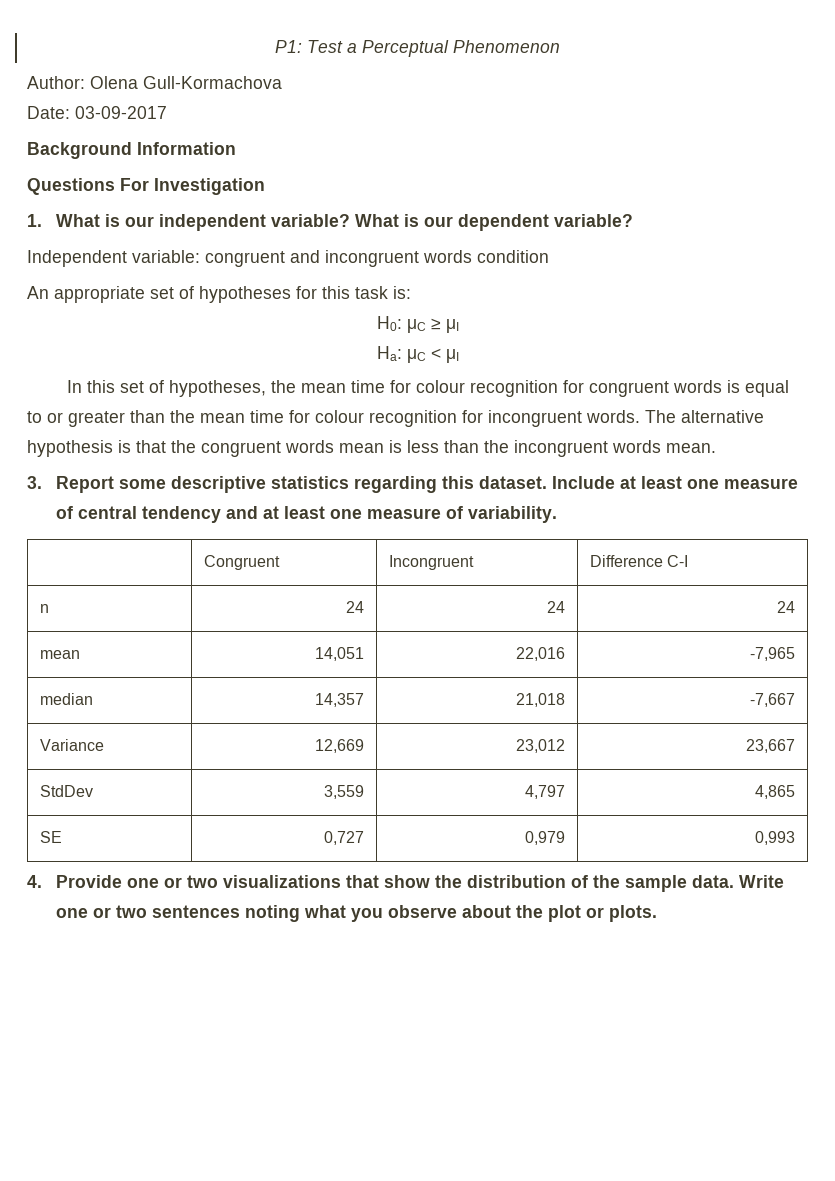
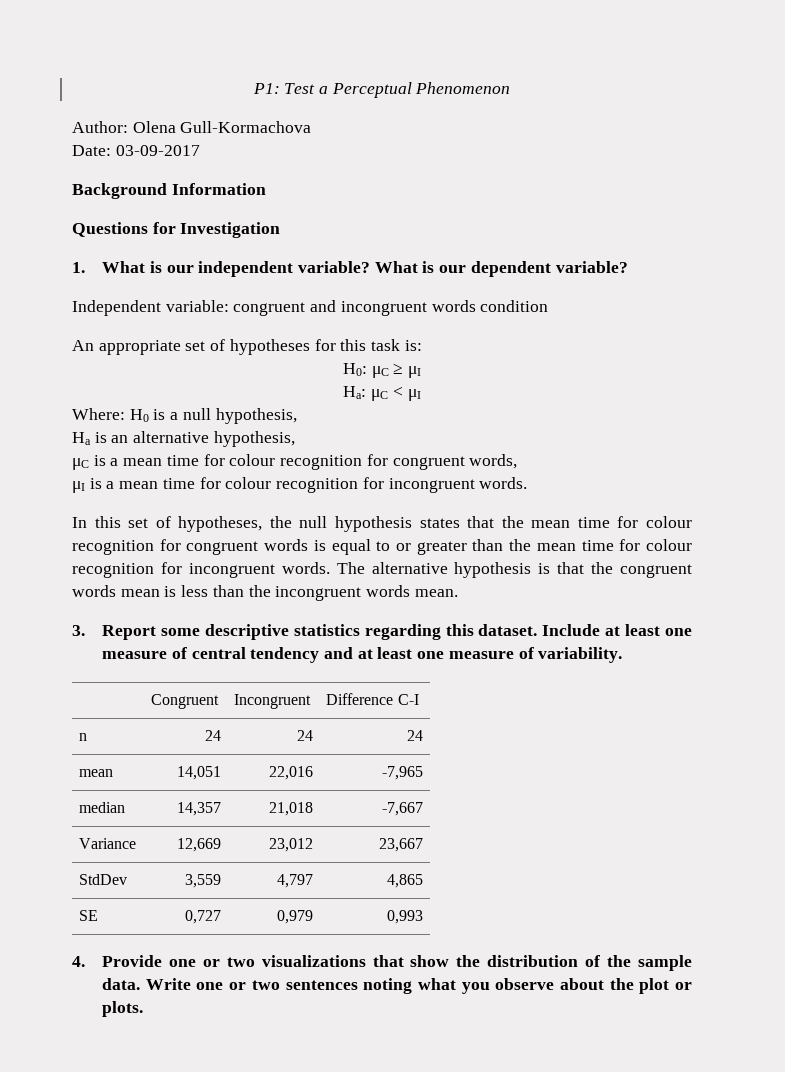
- Questions For Investigation
+ Questions for Investigation
+ Where: H0 is a null hypothesis,
+ Ha is an alternative hypothesis,
+ μC is a mean time for colour recognition for congruent words,
+ μI is a mean time for colour recognition for incongruent words.
- In this set of hypotheses, the mean time for colour recognition for congruent words is equal to or greater than the mean time for colour recognition for incongruent words.
+ In this set of hypotheses, the null hypothesis states that the mean time for colour recognition for congruent words is equal to or greater than the mean time for colour recognition for incongruent words.

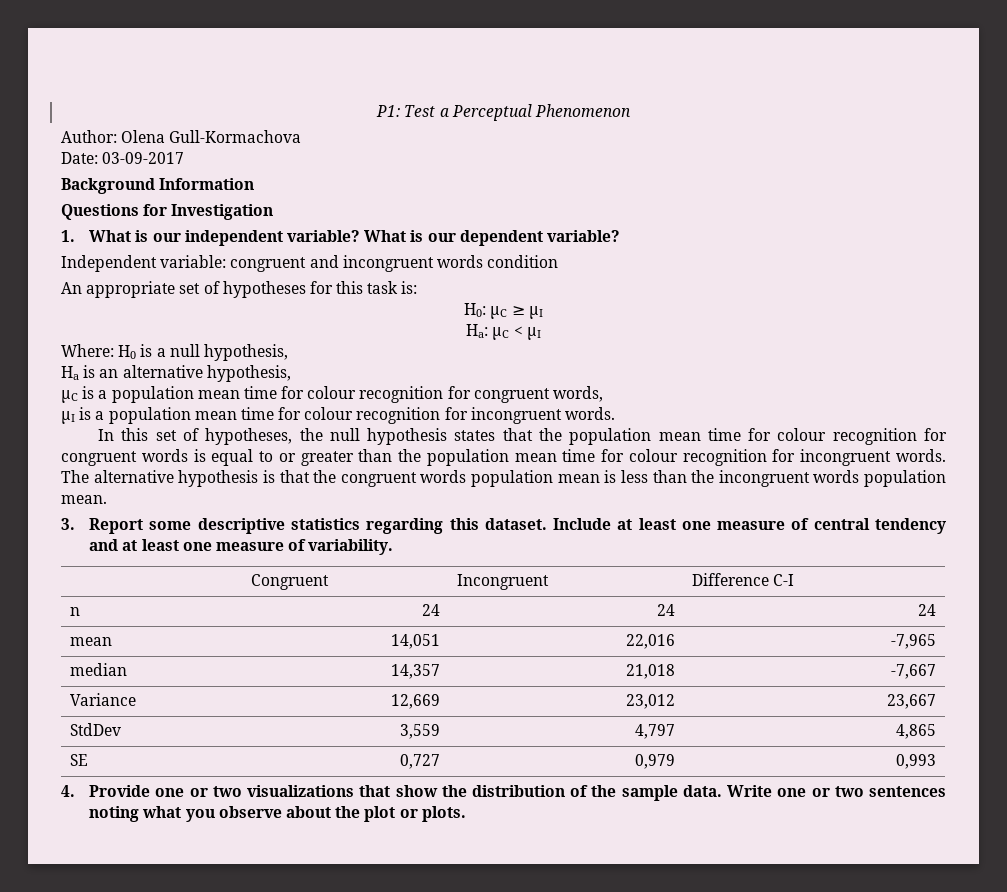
- μC is a mean time for colour recognition for congruent words,
+ μC is a population mean time for colour recognition for congruent words,
- μI is a mean time for colour recognition for incongruent words.
+ μI is a population mean time for colour recognition for incongruent words.
- In this set of hypotheses, the null hypothesis states that the mean time for colour recognition for congruent words is equal to or greater than the mean time for colour recognition for incongruent words.
+ In this set of hypotheses, the null hypothesis states that the population mean time for colour recognition for congruent words is equal to or greater than the population mean time for colour recognition for incongruent words.
- The alternative hypothesis is that the congruent words mean is less than the incongruent words mean.
+ The alternative hypothesis is that the congruent words population mean is less than the incongruent words population mean.

